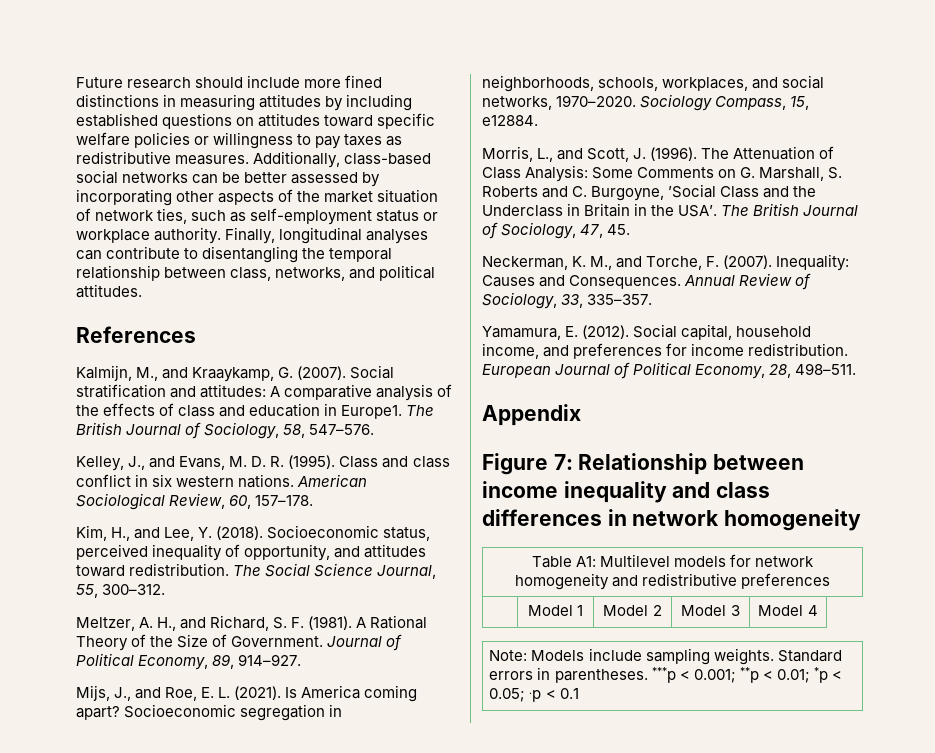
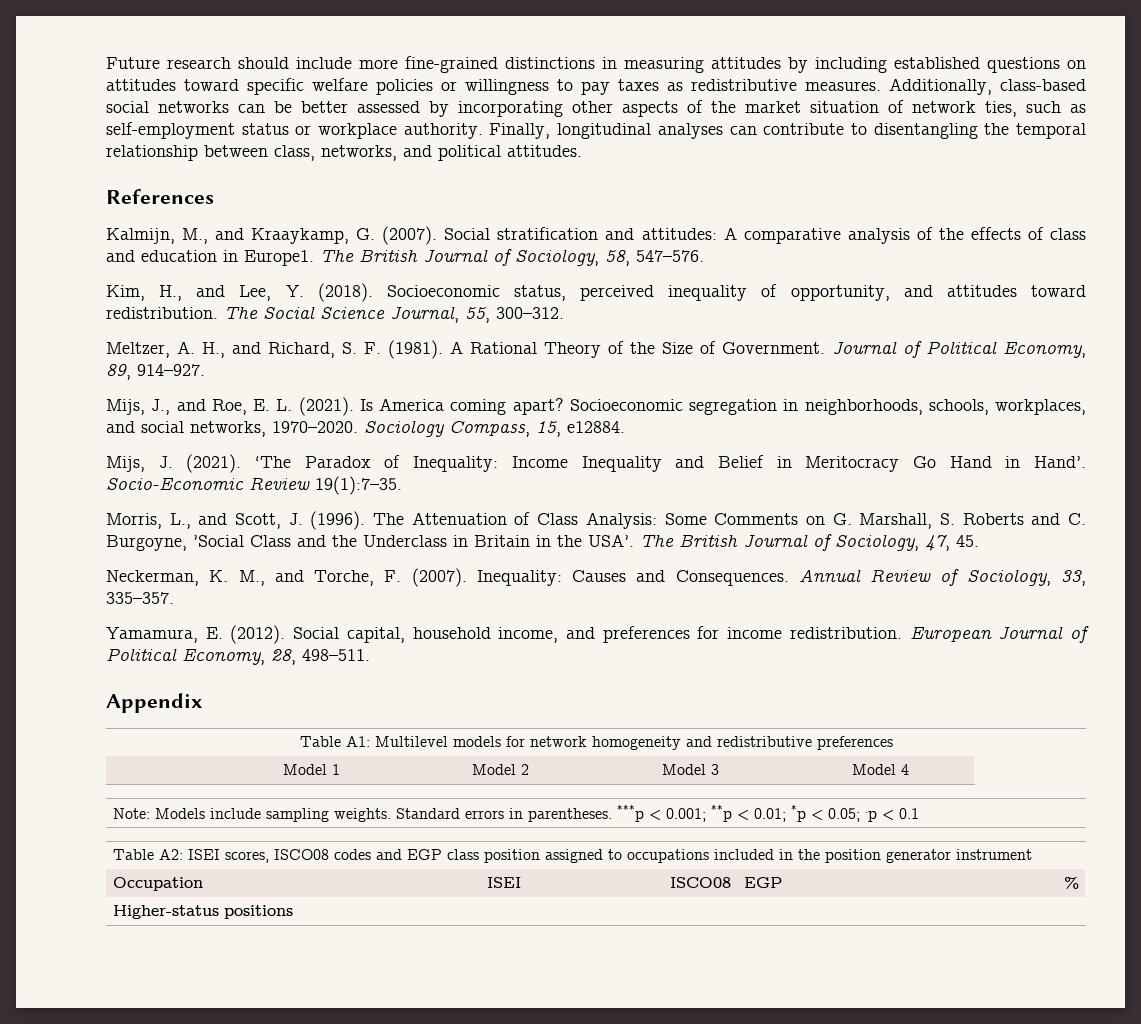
- Future research should include more fined distinctions in measuring attitudes by including established questions on attitudes toward specific welfare policies or willingness to pay taxes as redistributive measures.
+ Future research should include more fine-grained distinctions in measuring attitudes by including established questions on attitudes toward specific welfare policies or willingness to pay taxes as redistributive measures.
- Kelley, J., and Evans, M. D. R. (1995). Class and class conflict in six western nations. American Sociological Review, 60, 157–178.
+ Mijs, J. (2021). ‘The Paradox of Inequality: Income Inequality and Belief in Meritocracy Go Hand in Hand’. Socio-Economic Review 19(1):7–35.
- Figure 7: Relationship between income inequality and class differences in network homogeneity
+ Table A2: ISEI scores, ISCO08 codes and EGP class position assigned to occupations included in the position generator instrument
+ Occupation | ISEI | ISCO08 | EGP | %
+ Higher-status positions

